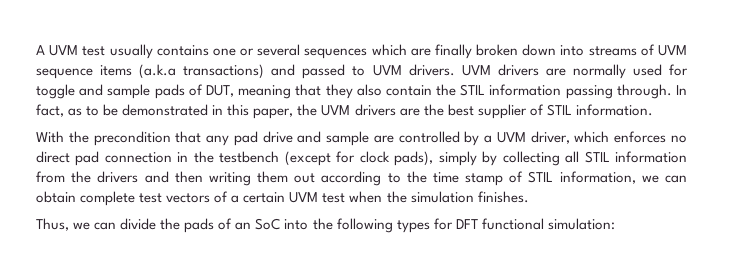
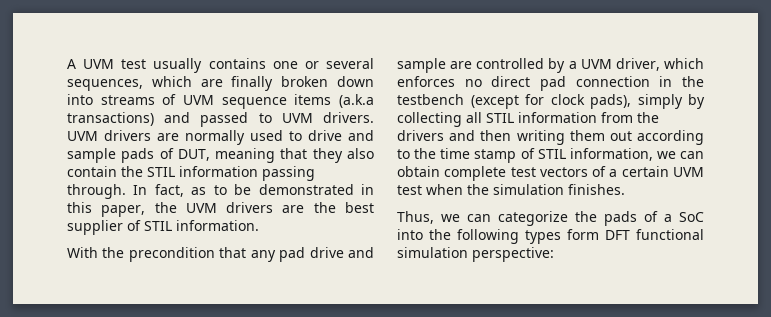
- A UVM test usually contains one or several sequences which are finally broken down into streams of UVM sequence items (a.k.a transactions) and passed to UVM drivers.
+ A UVM test usually contains one or several sequences, which are finally broken down into streams of UVM sequence items (a.k.a transactions) and passed to UVM drivers.
- UVM drivers are normally used for toggle and sample pads of DUT, meaning that they also contain the STIL information passing through.
+ UVM drivers are normally used to drive and sample pads of DUT, meaning that they also contain the STIL information passing through.
- Thus, we can divide the pads of an SoC into the following types for DFT functional simulation:
+ Thus, we can categorize the pads of a SoC into the following types form DFT functional simulation perspective:

